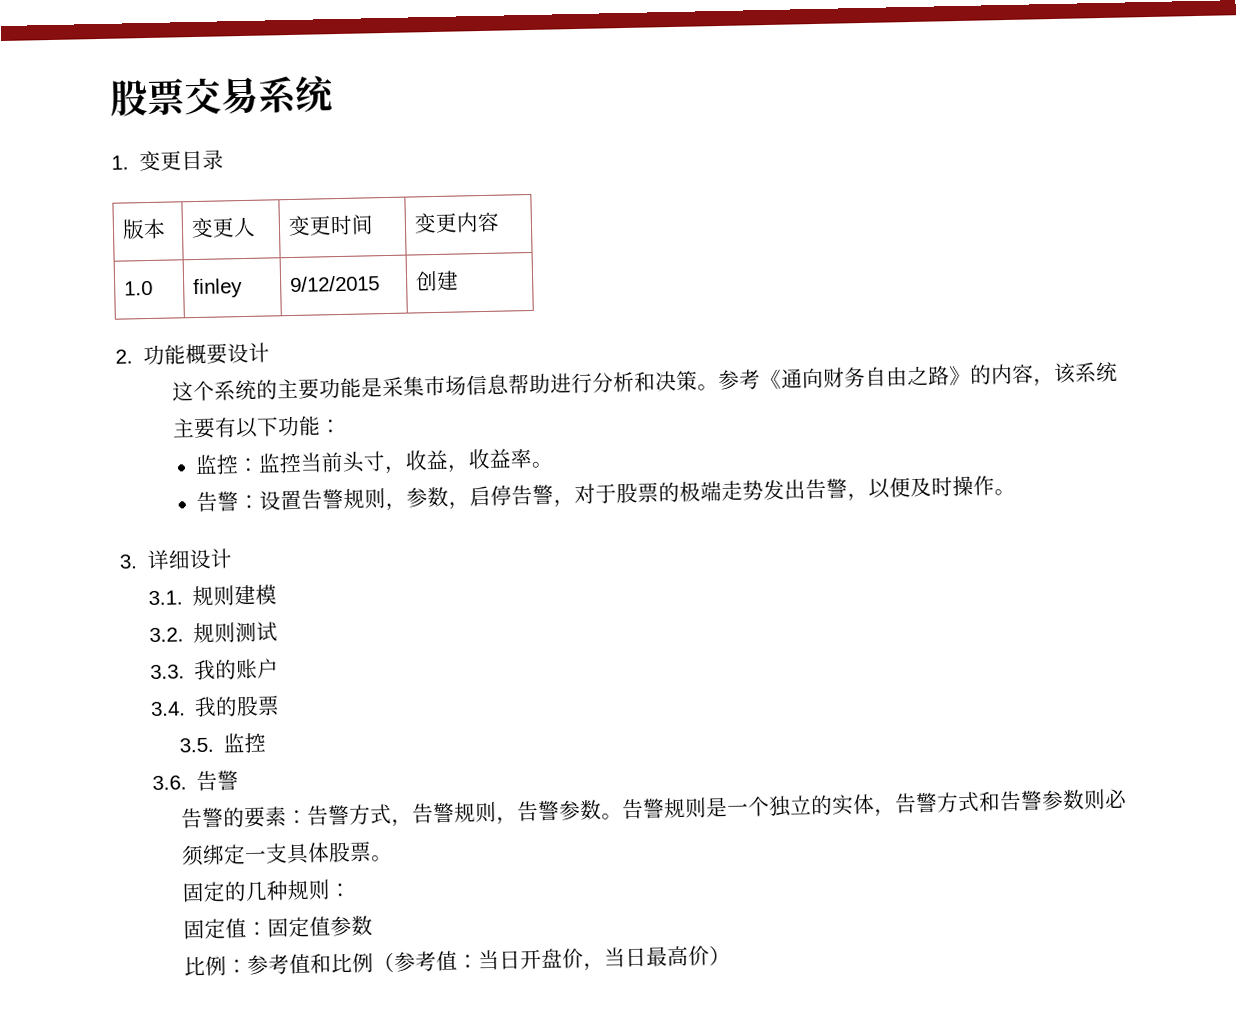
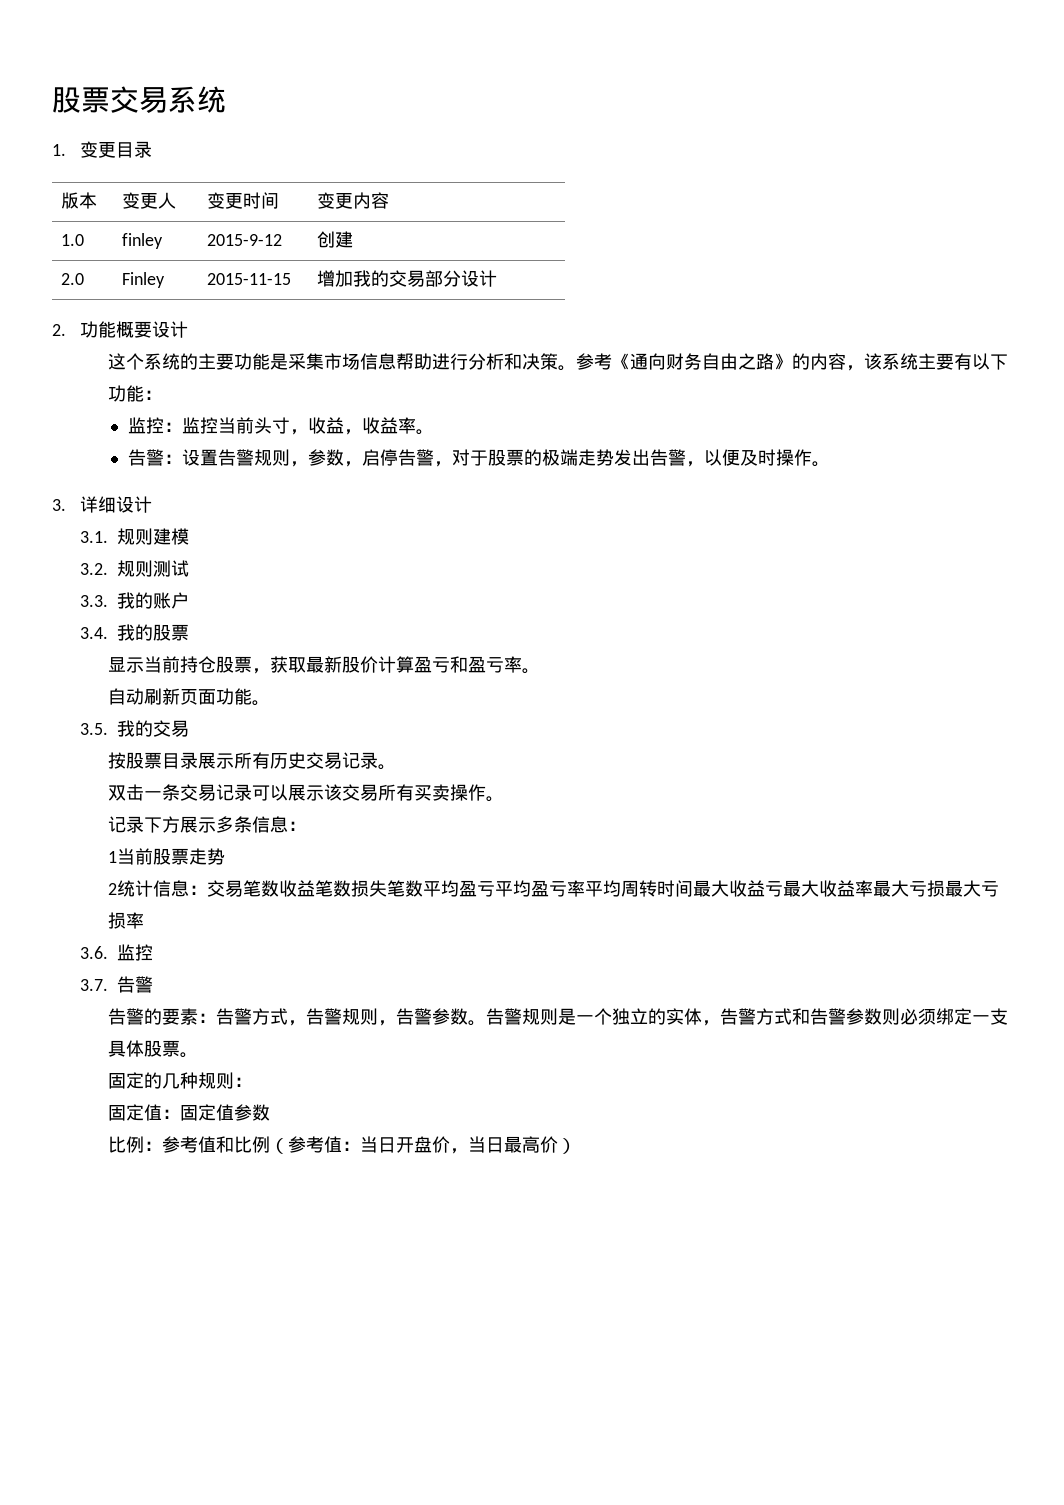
- 1.0 | finley | 9/12/2015 | 创建
+ 1.0 | finley | 2015-9-12 | 创建
+ 2.0 | Finley | 2015-11-15 | 增加我的交易部分设计
- 3.5.监控
+ 显示当前持仓股票，获取最新股价计算盈亏和盈亏率。
+ 自动刷新页面功能。
+ 3.5.我的交易
+ 按股票目录展示所有历史交易记录。
+ 双击一条交易记录可以展示该交易所有买卖操作。
+ 记录下方展示多条信息：
+ 1当前股票走势
+ 2统计信息：交易笔数收益笔数损失笔数平均盈亏平均盈亏率平均周转时间最大收益亏最大收益率最大亏损最大亏损率
+ 3.6.监控
- 3.6.告警
+ 3.7.告警

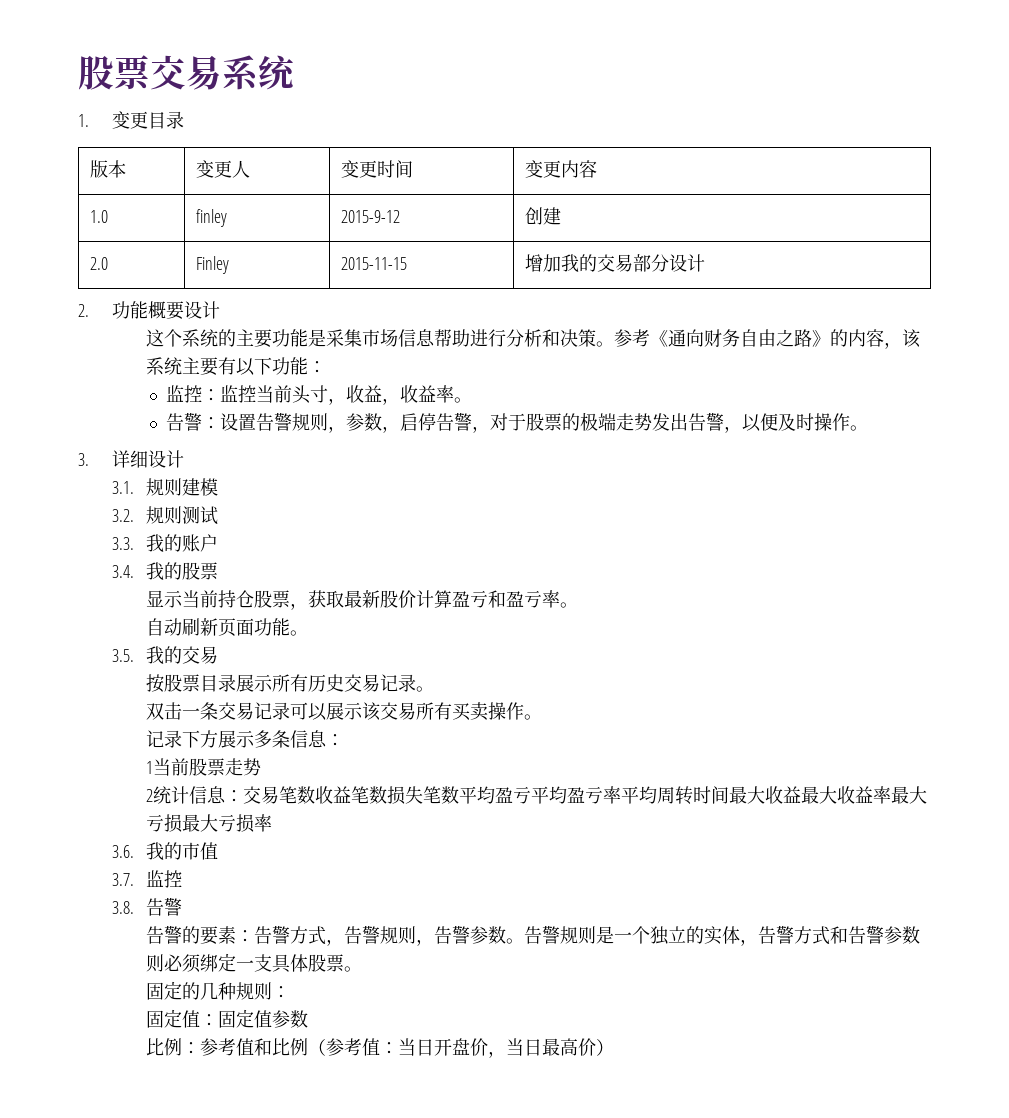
- 2统计信息：交易笔数收益笔数损失笔数平均盈亏平均盈亏率平均周转时间最大收益亏最大收益率最大亏损最大亏损率
+ 2统计信息：交易笔数收益笔数损失笔数平均盈亏平均盈亏率平均周转时间最大收益最大收益率最大亏损最大亏损率
- 3.6.监控
+ 3.6.我的市值
+ 3.7.监控
- 3.7.告警
+ 3.8.告警

